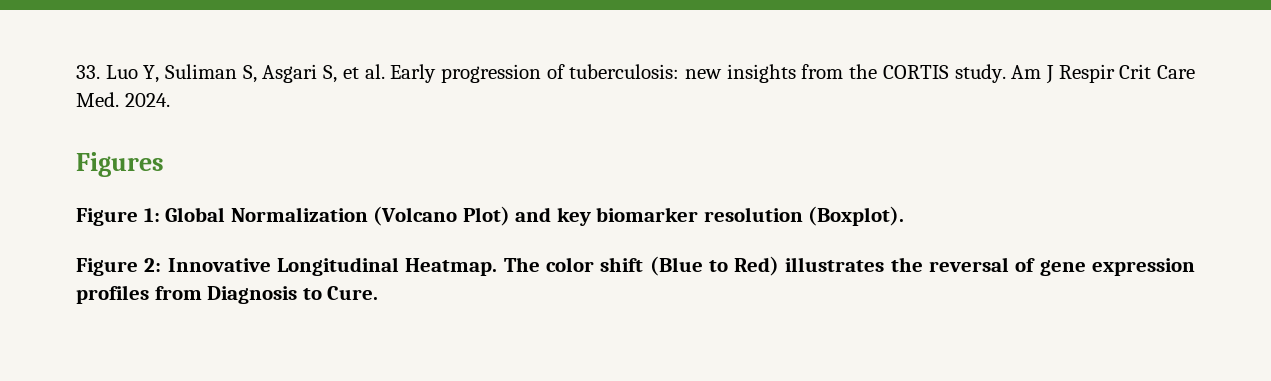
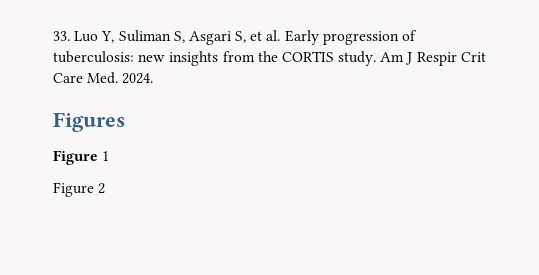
- Figure 1: Global Normalization (Volcano Plot) and key biomarker resolution (Boxplot).
- Figure 2: Innovative Longitudinal Heatmap. The color shift (Blue to Red) illustrates the reversal of gene expression profiles from Diagnosis to Cure.
+ Figure 1
+ Figure 2

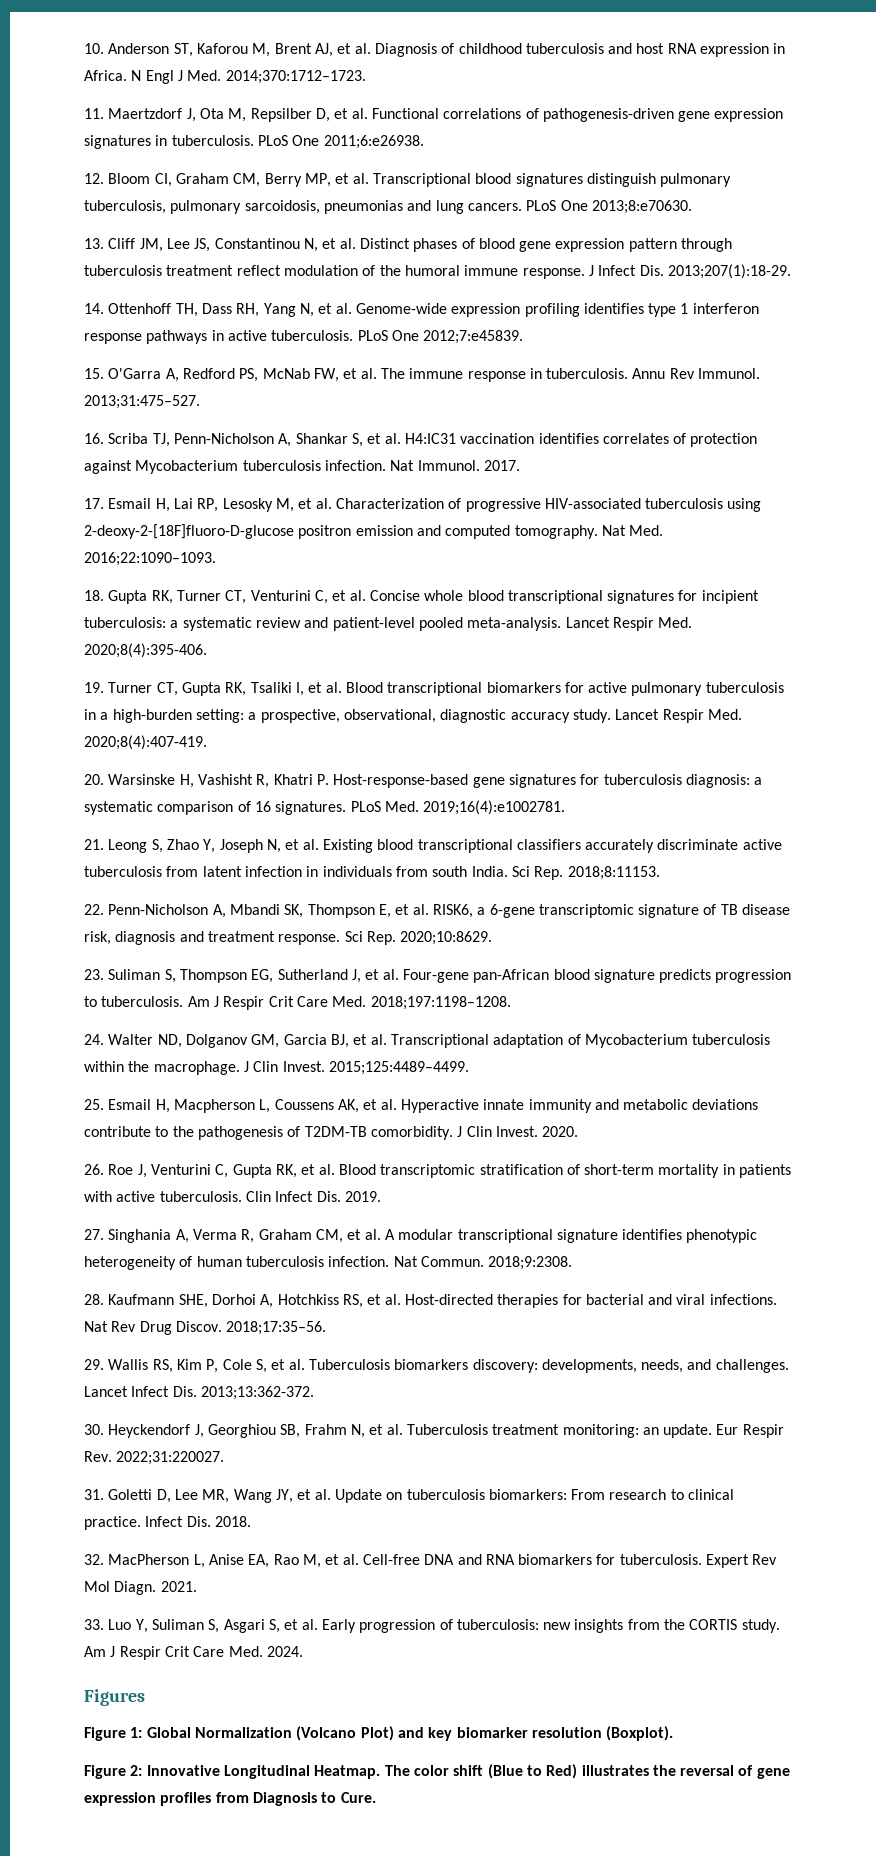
+ 10. Anderson ST, Kaforou M, Brent AJ, et al. Diagnosis of childhood tuberculosis and host RNA expression in Africa. N Engl J Med. 2014;370:1712–1723.
+ 11. Maertzdorf J, Ota M, Repsilber D, et al. Functional correlations of pathogenesis-driven gene expression signatures in tuberculosis. PLoS One 2011;6:e26938.
+ 12. Bloom CI, Graham CM, Berry MP, et al. Transcriptional blood signatures distinguish pulmonary tuberculosis, pulmonary sarcoidosis, pneumonias and lung cancers. PLoS One 2013;8:e70630.
+ 13. Cliff JM, Lee JS, Constantinou N, et al. Distinct phases of blood gene expression pattern through tuberculosis treatment reflect modulation of the humoral immune response. J Infect Dis. 2013;207(1):18-29.
+ 14. Ottenhoff TH, Dass RH, Yang N, et al. Genome-wide expression profiling identifies type 1 interferon response pathways in active tuberculosis. PLoS One 2012;7:e45839.
+ 15. O'Garra A, Redford PS, McNab FW, et al. The immune response in tuberculosis. Annu Rev Immunol. 2013;31:475–527.
+ 16. Scriba TJ, Penn-Nicholson A, Shankar S, et al. H4:IC31 vaccination identifies correlates of protection against Mycobacterium tuberculosis infection. Nat Immunol. 2017.
+ 17. Esmail H, Lai RP, Lesosky M, et al. Characterization of progressive HIV-associated tuberculosis using 2-deoxy-2-[18F]fluoro-D-glucose positron emission and computed tomography. Nat Med. 2016;22:1090–1093.
+ 18. Gupta RK, Turner CT, Venturini C, et al. Concise whole blood transcriptional signatures for incipient tuberculosis: a systematic review and patient-level pooled meta-analysis. Lancet Respir Med. 2020;8(4):395-406.
+ 19. Turner CT, Gupta RK, Tsaliki I, et al. Blood transcriptional biomarkers for active pulmonary tuberculosis in a high-burden setting: a prospective, observational, diagnostic accuracy study. Lancet Respir Med. 2020;8(4):407-419.
+ 20. Warsinske H, Vashisht R, Khatri P. Host-response-based gene signatures for tuberculosis diagnosis: a systematic comparison of 16 signatures. PLoS Med. 2019;16(4):e1002781.
+ 21. Leong S, Zhao Y, Joseph N, et al. Existing blood transcriptional classifiers accurately discriminate active tuberculosis from latent infection in individuals from south India. Sci Rep. 2018;8:11153.
+ 22. Penn-Nicholson A, Mbandi SK, Thompson E, et al. RISK6, a 6-gene transcriptomic signature of TB disease risk, diagnosis and treatment response. Sci Rep. 2020;10:8629.
+ 23. Suliman S, Thompson EG, Sutherland J, et al. Four-gene pan-African blood signature predicts progression to tuberculosis. Am J Respir Crit Care Med. 2018;197:1198–1208.
+ 24. Walter ND, Dolganov GM, Garcia BJ, et al. Transcriptional adaptation of Mycobacterium tuberculosis within the macrophage. J Clin Invest. 2015;125:4489–4499.
+ 25. Esmail H, Macpherson L, Coussens AK, et al. Hyperactive innate immunity and metabolic deviations contribute to the pathogenesis of T2DM-TB comorbidity. J Clin Invest. 2020.
+ 26. Roe J, Venturini C, Gupta RK, et al. Blood transcriptomic stratification of short-term mortality in patients with active tuberculosis. Clin Infect Dis. 2019.
+ 27. Singhania A, Verma R, Graham CM, et al. A modular transcriptional signature identifies phenotypic heterogeneity of human tuberculosis infection. Nat Commun. 2018;9:2308.
+ 28. Kaufmann SHE, Dorhoi A, Hotchkiss RS, et al. Host-directed therapies for bacterial and viral infections. Nat Rev Drug Discov. 2018;17:35–56.
+ 29. Wallis RS, Kim P, Cole S, et al. Tuberculosis biomarkers discovery: developments, needs, and challenges. Lancet Infect Dis. 2013;13:362-372.
+ 30. Heyckendorf J, Georghiou SB, Frahm N, et al. Tuberculosis treatment monitoring: an update. Eur Respir Rev. 2022;31:220027.
+ 31. Goletti D, Lee MR, Wang JY, et al. Update on tuberculosis biomarkers: From research to clinical practice. Infect Dis. 2018.
+ 32. MacPherson L, Anise EA, Rao M, et al. Cell-free DNA and RNA biomarkers for tuberculosis. Expert Rev Mol Diagn. 2021.
- Figure 1
- Figure 2
+ Figure 1: Global Normalization (Volcano Plot) and key biomarker resolution (Boxplot).
+ Figure 2: Innovative Longitudinal Heatmap. The color shift (Blue to Red) illustrates the reversal of gene expression profiles from Diagnosis to Cure.

